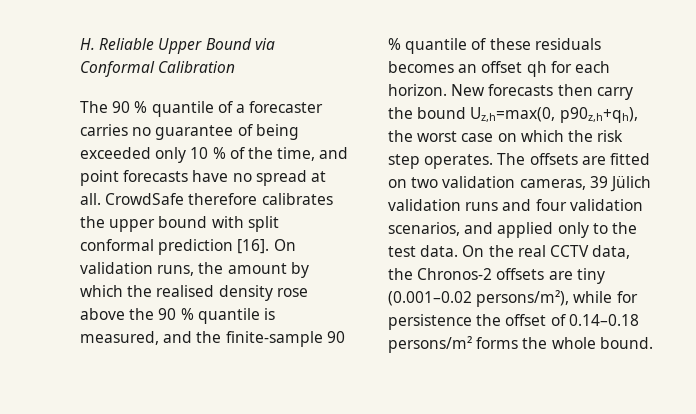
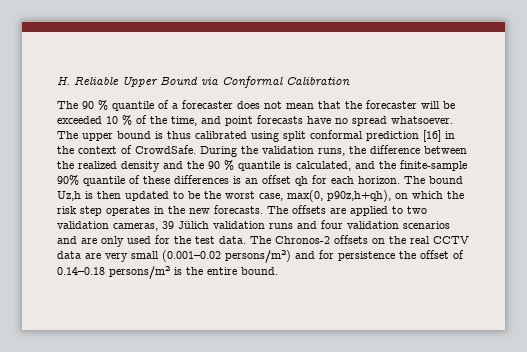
- The 90 % quantile of a forecaster carries no guarantee of being exceeded only 10 % of the time, and point forecasts have no spread at all. CrowdSafe therefore calibrates the upper bound with split conformal prediction [16]. On validation runs, the amount by which the realised density rose above the 90 % quantile is measured, and the finite-sample 90 % quantile of these residuals becomes an offset qh for each horizon.
+ The 90 % quantile of a forecaster does not mean that the forecaster will be exceeded 10 % of the time, and point forecasts have no spread whatsoever. The upper bound is thus calibrated using split conformal prediction [16] in the context of CrowdSafe. During the validation runs, the difference between the realized density and the 90 % quantile is calculated, and the finite-sample 90% quantile of these differences is an offset qh for each horizon.
- New forecasts then carry the bound Uz,h=max(0, p90z,h+qh), the worst case on which the risk step operates.
+ The bound Uz,h is then updated to be the worst case, max(0, p90z,h+qh), on which the risk step operates in the new forecasts.
- The offsets are fitted on two validation cameras, 39 Jülich validation runs and four validation scenarios, and applied only to the test data. On the real CCTV data, the Chronos-2 offsets are tiny (0.001–0.02 persons/m²), while for persistence the offset of 0.14–0.18 persons/m² forms the whole bound.
+ The offsets are applied to two validation cameras, 39 Jülich validation runs and four validation scenarios and are only used for the test data. The Chronos-2 offsets on the real CCTV data are very small (0.001–0.02 persons/m²) and for persistence the offset of 0.14–0.18 persons/m² is the entire bound.

